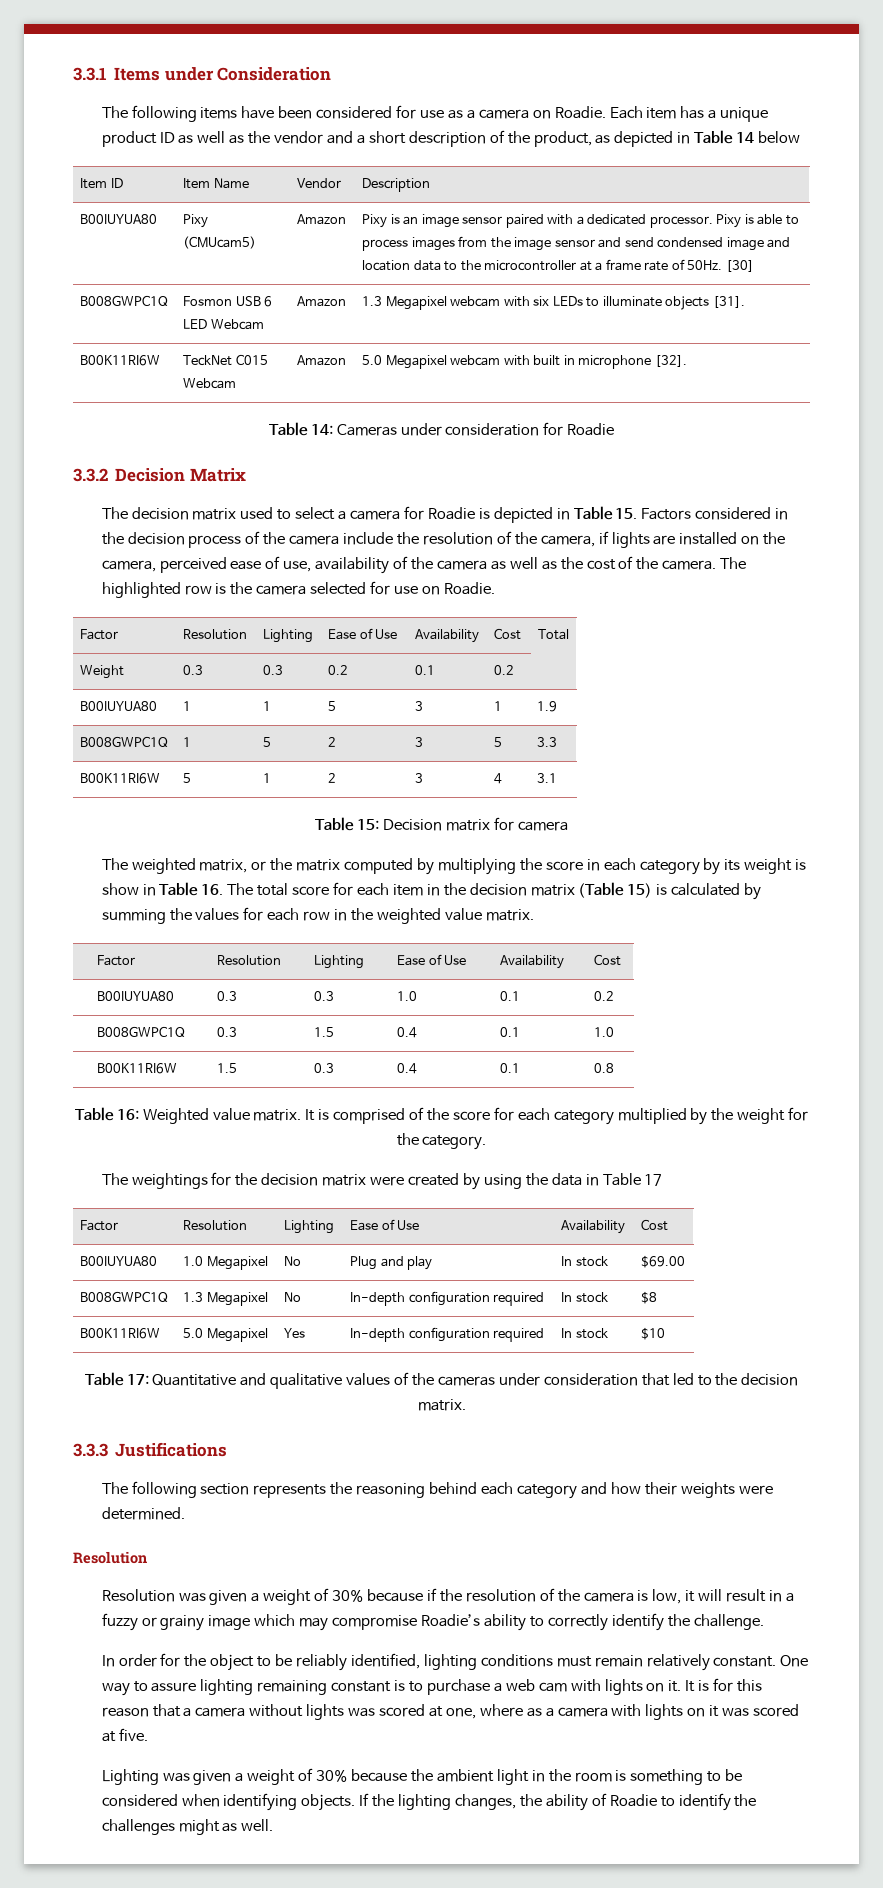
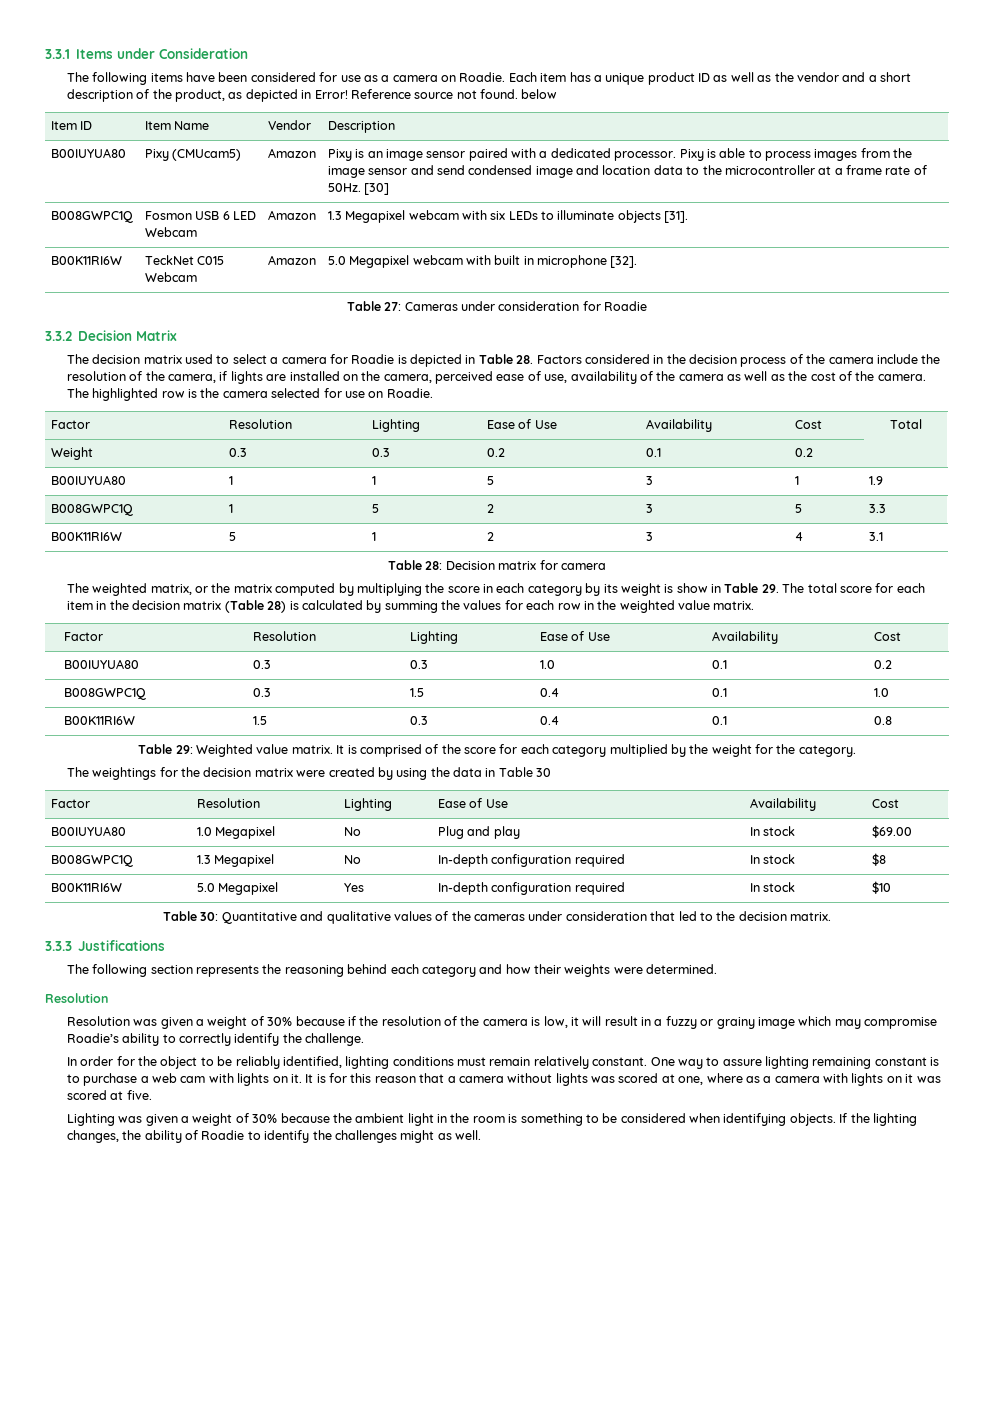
- Each item has a unique product ID as well as the vendor and a short description of the product, as depicted in Table 14 below
+ Each item has a unique product ID as well as the vendor and a short description of the product, as depicted in Error! Reference source not found. below
- Table 14: Cameras under consideration for Roadie
+ Table 27: Cameras under consideration for Roadie
- The decision matrix used to select a camera for Roadie is depicted in Table 15. Factors considered in the decision process of the camera include the resolution of the camera, if lights are installed on the camera, perceived ease of use, availability of the camera as well as the cost of the camera.
+ The decision matrix used to select a camera for Roadie is depicted in Table 28. Factors considered in the decision process of the camera include the resolution of the camera, if lights are installed on the camera, perceived ease of use, availability of the camera as well as the cost of the camera.
- Table 15: Decision matrix for camera
+ Table 28: Decision matrix for camera
- The weighted matrix, or the matrix computed by multiplying the score in each category by its weight is show in Table 16. The total score for each item in the decision matrix (Table 15) is calculated by summing the values for each row in the weighted value matrix.
+ The weighted matrix, or the matrix computed by multiplying the score in each category by its weight is show in Table 29. The total score for each item in the decision matrix (Table 28) is calculated by summing the values for each row in the weighted value matrix.
- Table 16: Weighted value matrix.
+ Table 29: Weighted value matrix.
- The weightings for the decision matrix were created by using the data in Table 17
+ The weightings for the decision matrix were created by using the data in Table 30
- Table 17: Quantitative and qualitative values of the cameras under consideration that led to the decision matrix.
+ Table 30: Quantitative and qualitative values of the cameras under consideration that led to the decision matrix.

